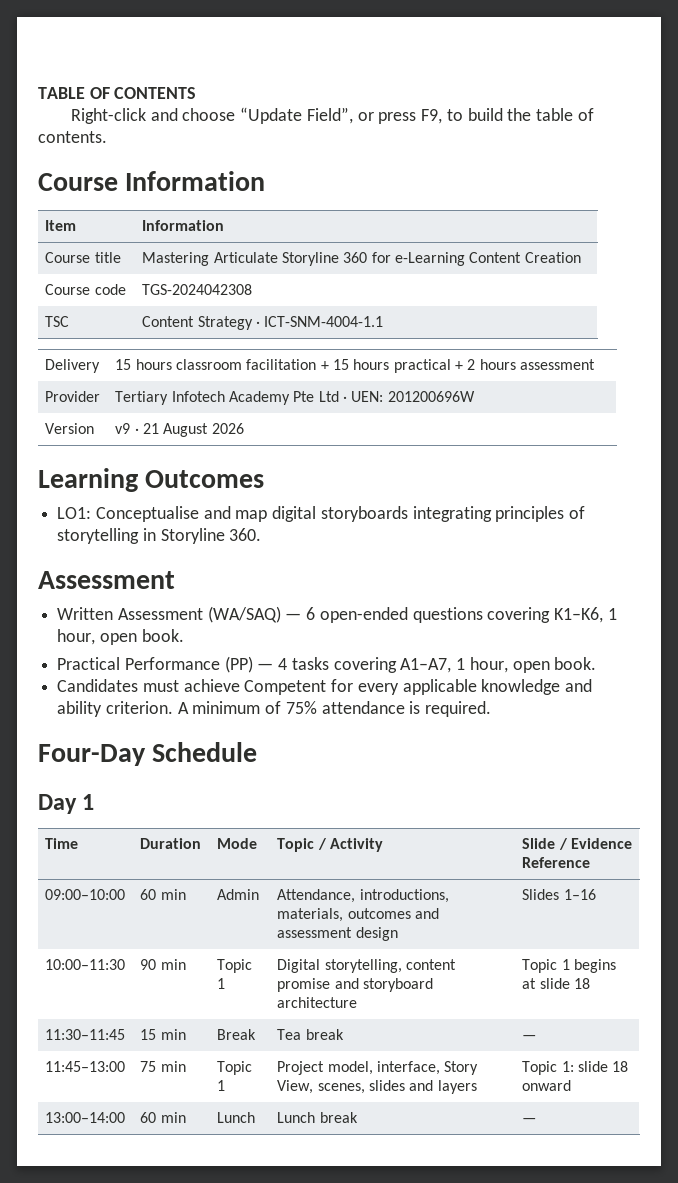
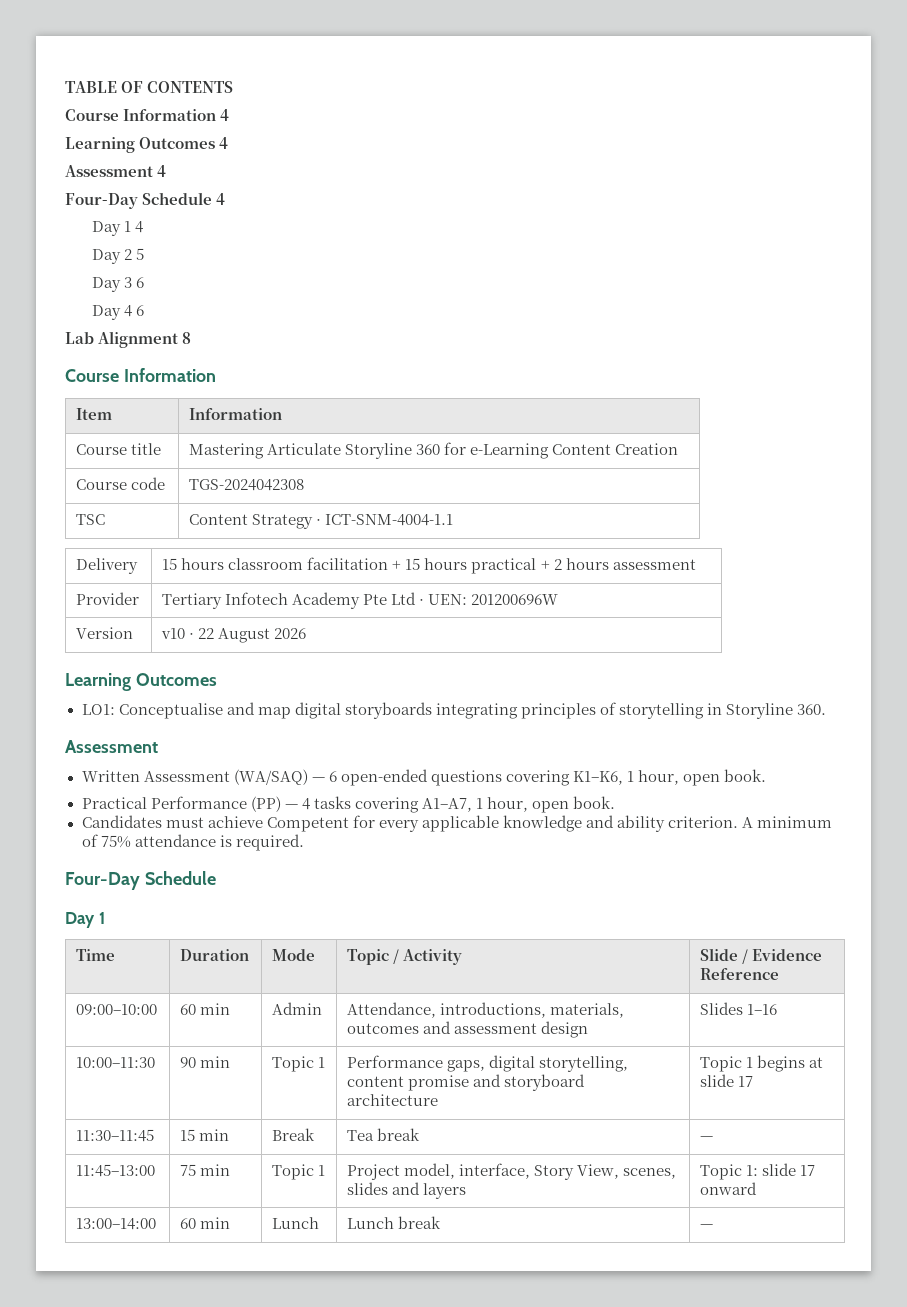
- Right-click and choose “Update Field”, or press F9, to build the table of contents.
+ Course Information 4
+ Learning Outcomes 4
+ Assessment 4
+ Four-Day Schedule 4
+ Day 1 4
+ Day 2 5
+ Day 3 6
+ Day 4 6
+ Lab Alignment 8
- Version | v9 · 21 August 2026
+ Version | v10 · 22 August 2026
- 10:00–11:30 | 90 min | Topic 1 | Digital storytelling, content promise and storyboard architecture | Topic 1 begins at slide 18
+ 10:00–11:30 | 90 min | Topic 1 | Performance gaps, digital storytelling, content promise and storyboard architecture | Topic 1 begins at slide 17
- 11:45–13:00 | 75 min | Topic 1 | Project model, interface, Story View, scenes, slides and layers | Topic 1: slide 18 onward
+ 11:45–13:00 | 75 min | Topic 1 | Project model, interface, Story View, scenes, slides and layers | Topic 1: slide 17 onward

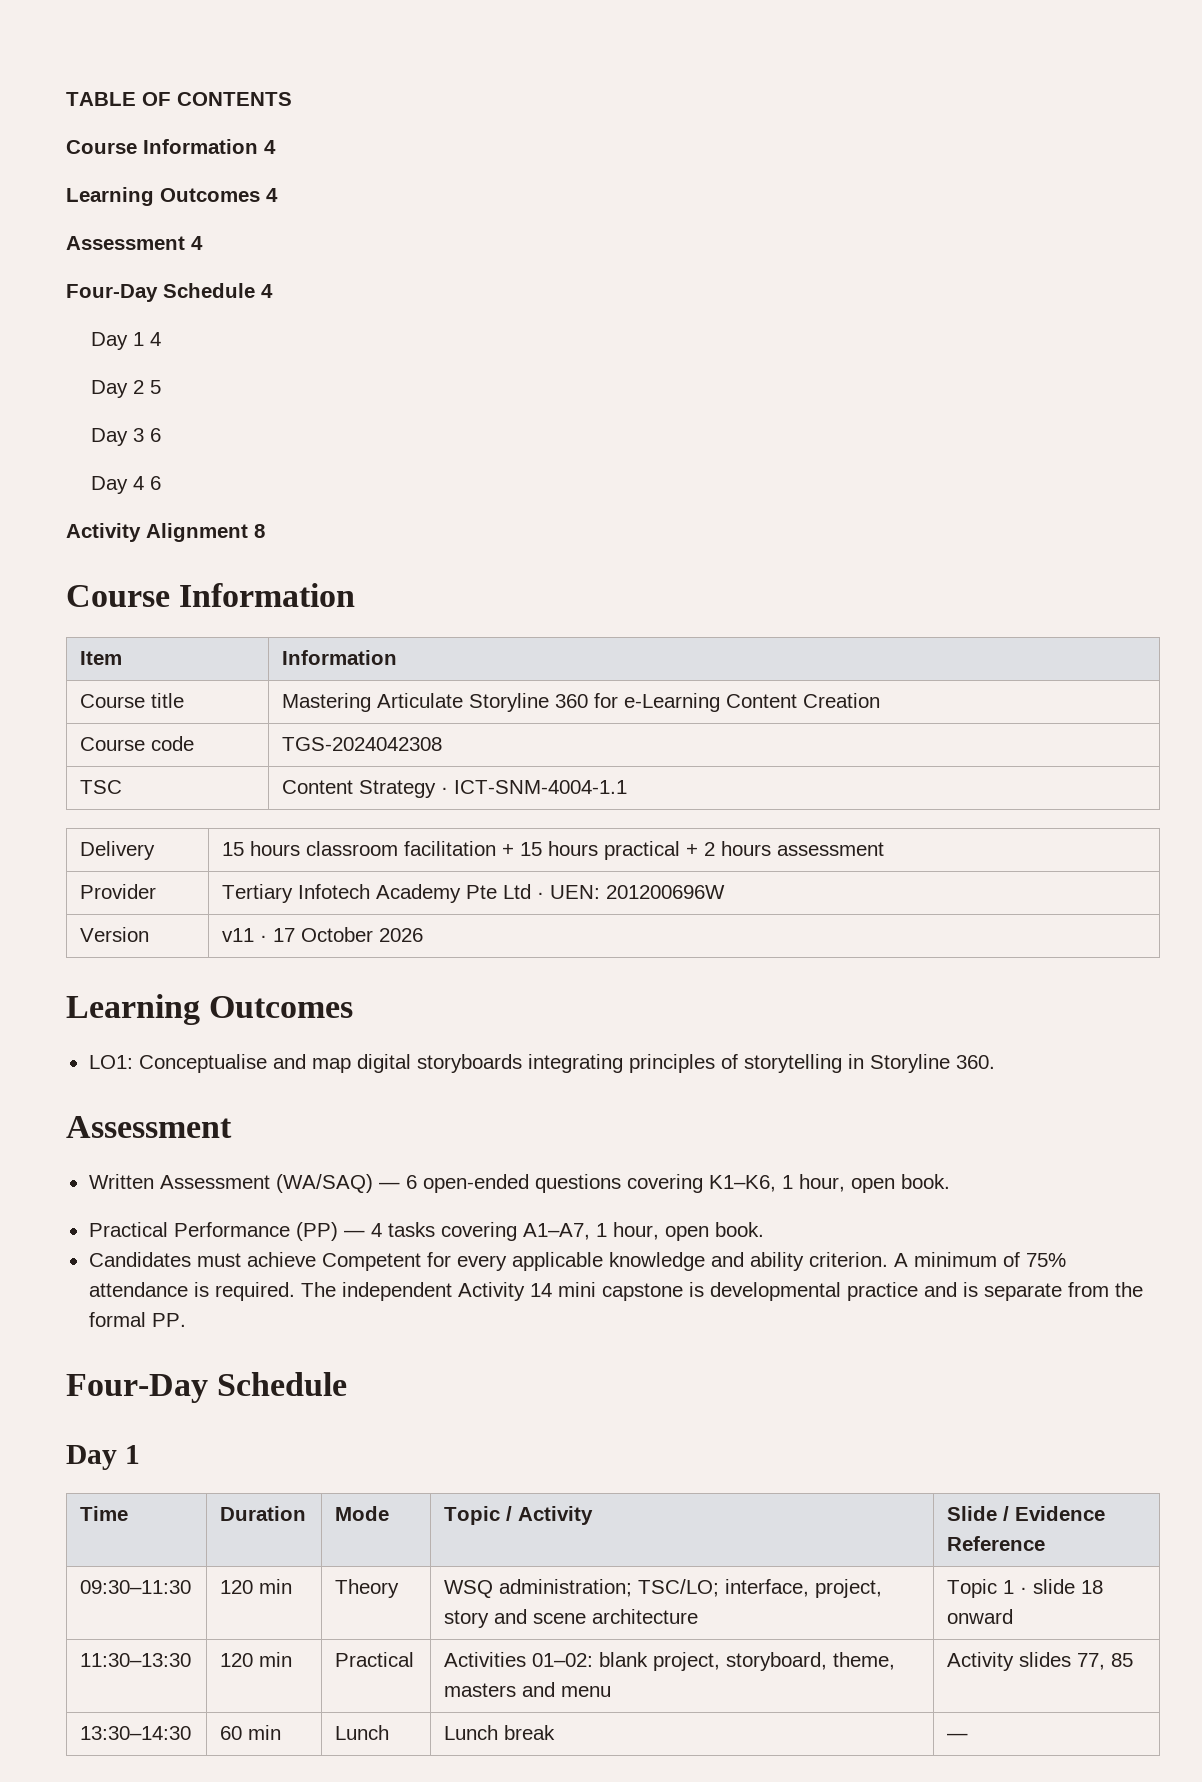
- Lab Alignment 8
+ Activity Alignment 8
- Version | v10 · 22 August 2026
+ Version | v11 · 17 October 2026
+ The independent Activity 14 mini capstone is developmental practice and is separate from the formal PP.
- 09:00–10:00 | 60 min | Admin | Attendance, introductions, materials, outcomes and assessment design | Slides 1–16
- 10:00–11:30 | 90 min | Topic 1 | Performance gaps, digital storytelling, content promise and storyboard architecture | Topic 1 begins at slide 17
- 11:30–11:45 | 15 min | Break | Tea break | —
- 11:45–13:00 | 75 min | Topic 1 | Project model, interface, Story View, scenes, slides and layers | Topic 1: slide 17 onward
- 13:00–14:00 | 60 min | Lunch | Lunch break | —
+ 09:30–11:30 | 120 min | Theory | WSQ administration; TSC/LO; interface, project, story and scene architecture | Topic 1 · slide 18 onward
+ 11:30–13:30 | 120 min | Practical | Activities 01–02: blank project, storyboard, theme, masters and menu | Activity slides 77, 85
+ 13:30–14:30 | 60 min | Lunch | Lunch break | —

